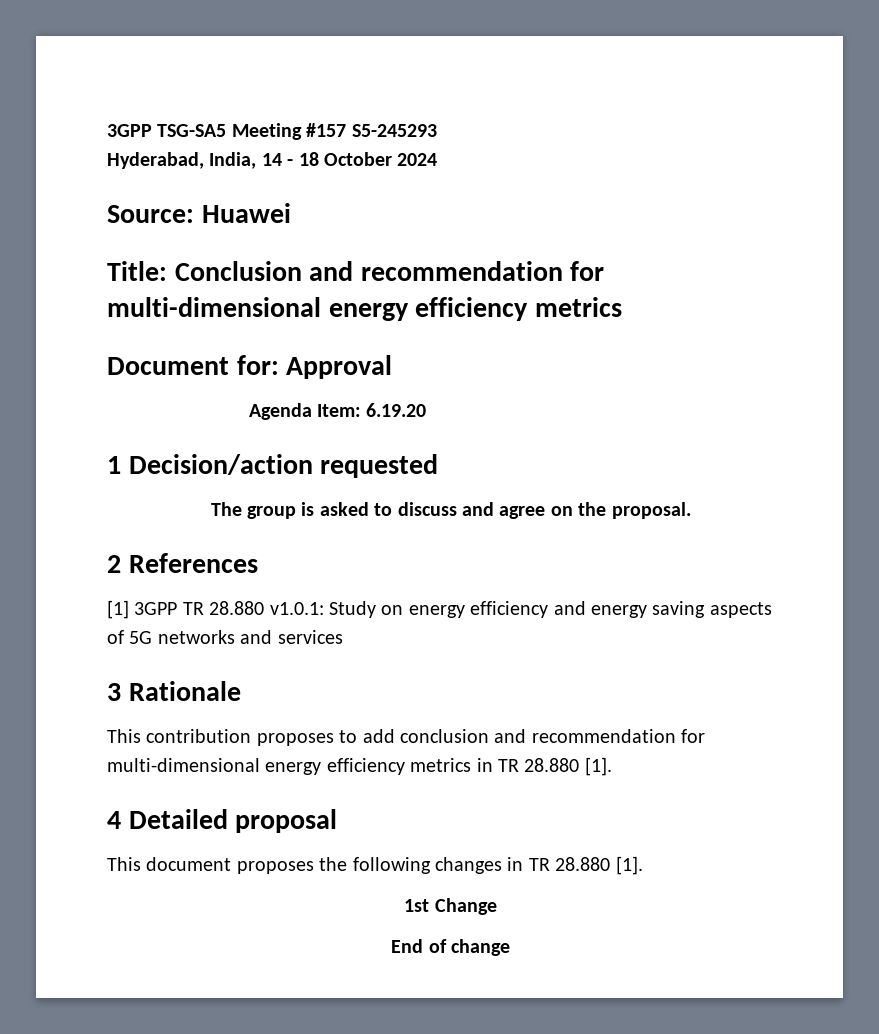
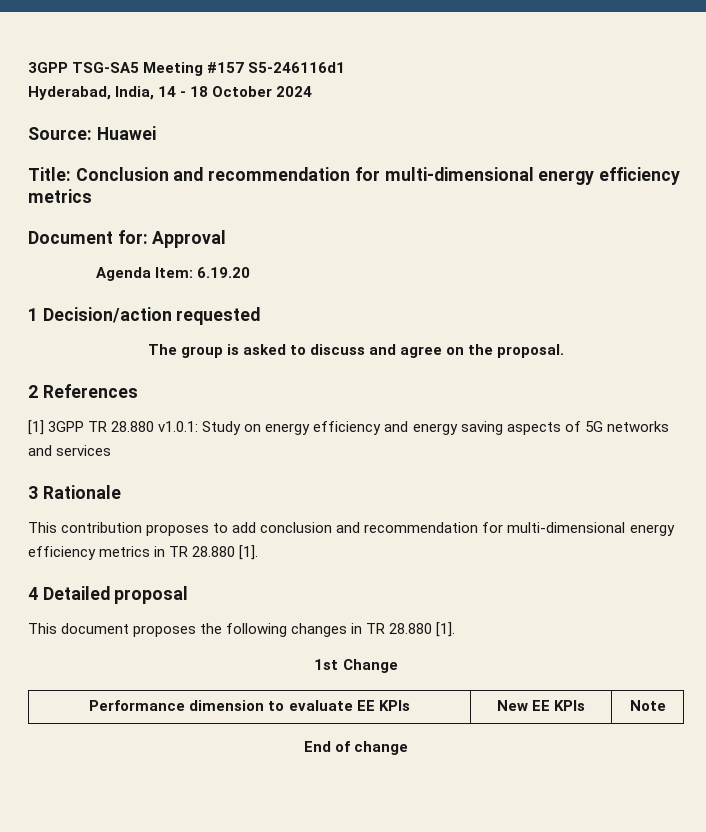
- 3GPP TSG-SA5 Meeting #157 S5-245293
+ 3GPP TSG-SA5 Meeting #157 S5-246116d1
+ Performance dimension to evaluate EE KPIs | New EE KPIs | Note

